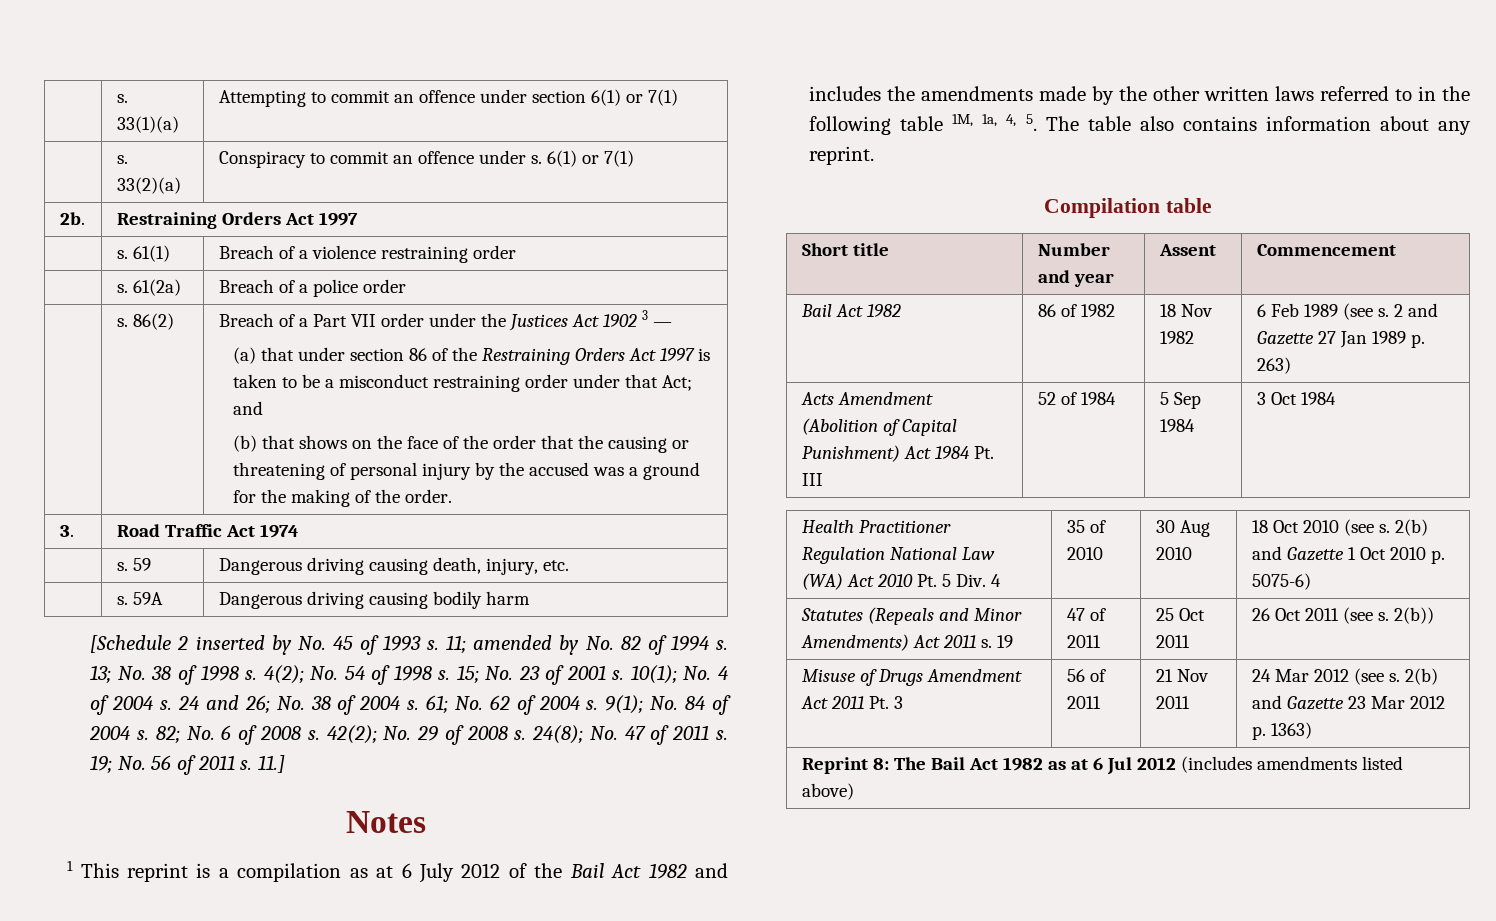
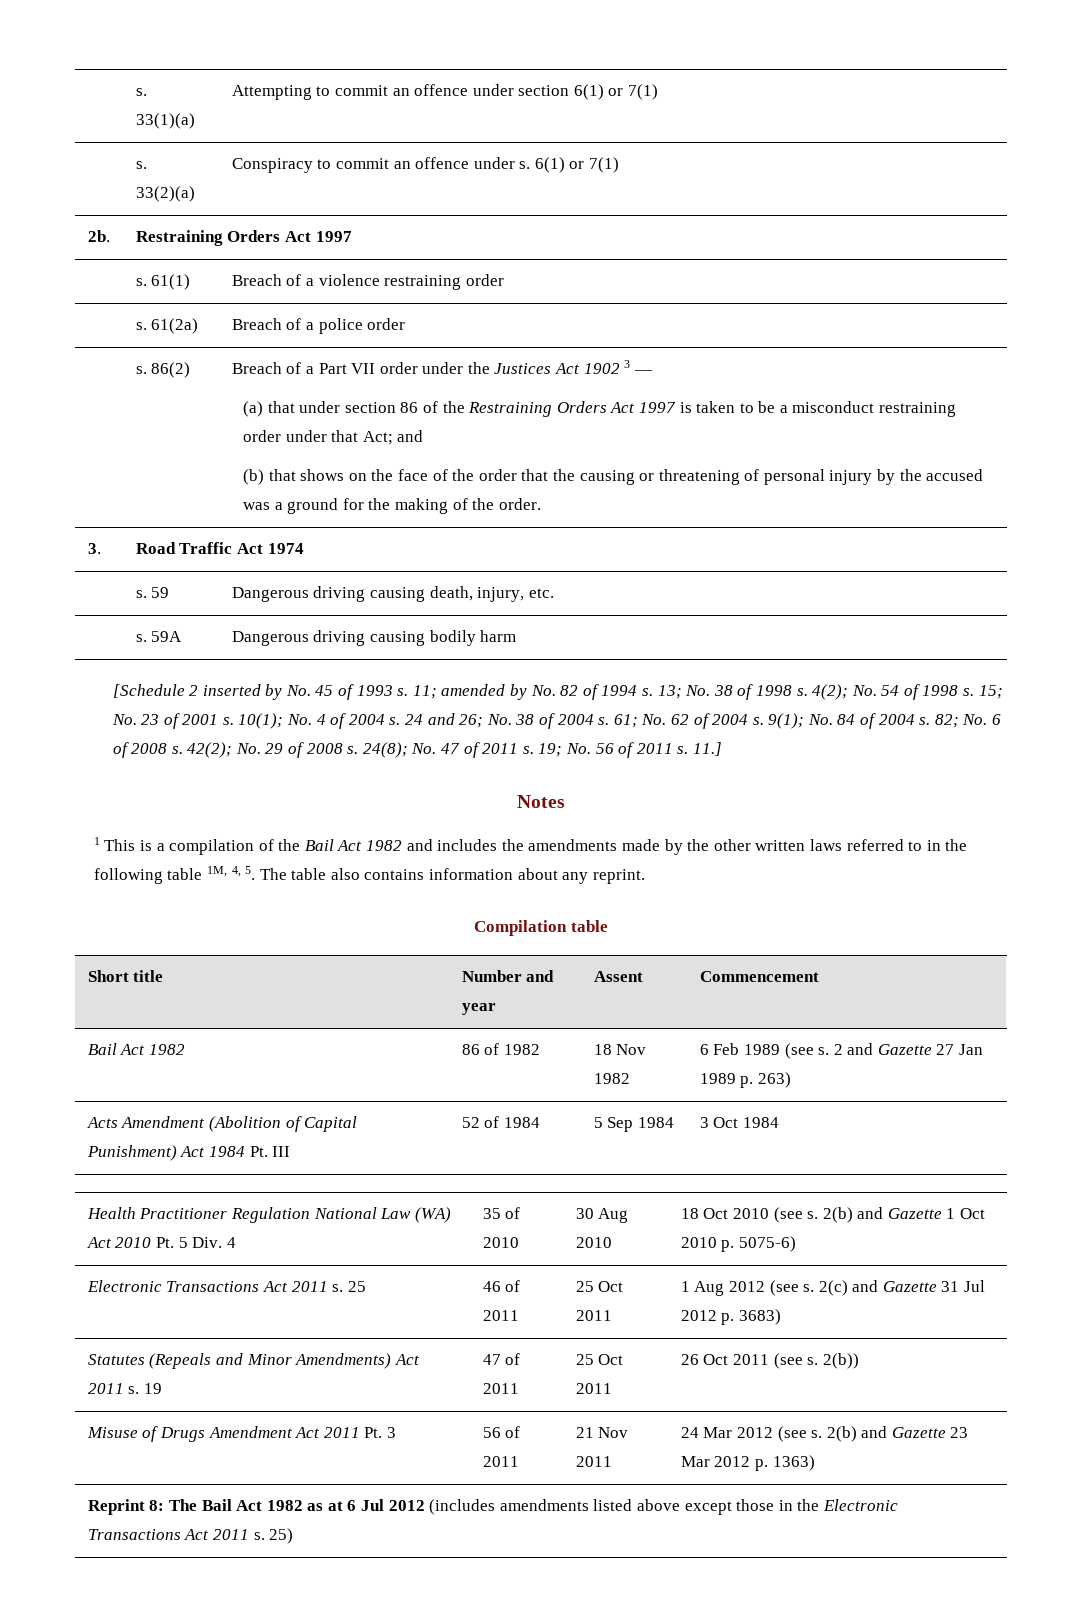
- 1 This reprint is a compilation as at 6 July 2012 of the Bail Act 1982 and includes the amendments made by the other written laws referred to in the following table 1M, 1a, 4, 5. The table also contains information about any reprint.
+ 1 This is a compilation of the Bail Act 1982 and includes the amendments made by the other written laws referred to in the following table 1M, 4, 5. The table also contains information about any reprint.
+ Electronic Transactions Act 2011 s. 25 | 46 of 2011 | 25 Oct 2011 | 1 Aug 2012 (see s. 2(c) and Gazette 31 Jul 2012 p. 3683)
- Reprint 8: The Bail Act 1982 as at 6 Jul 2012 (includes amendments listed above)
+ Reprint 8: The Bail Act 1982 as at 6 Jul 2012 (includes amendments listed above except those in the Electronic Transactions Act 2011 s. 25)

